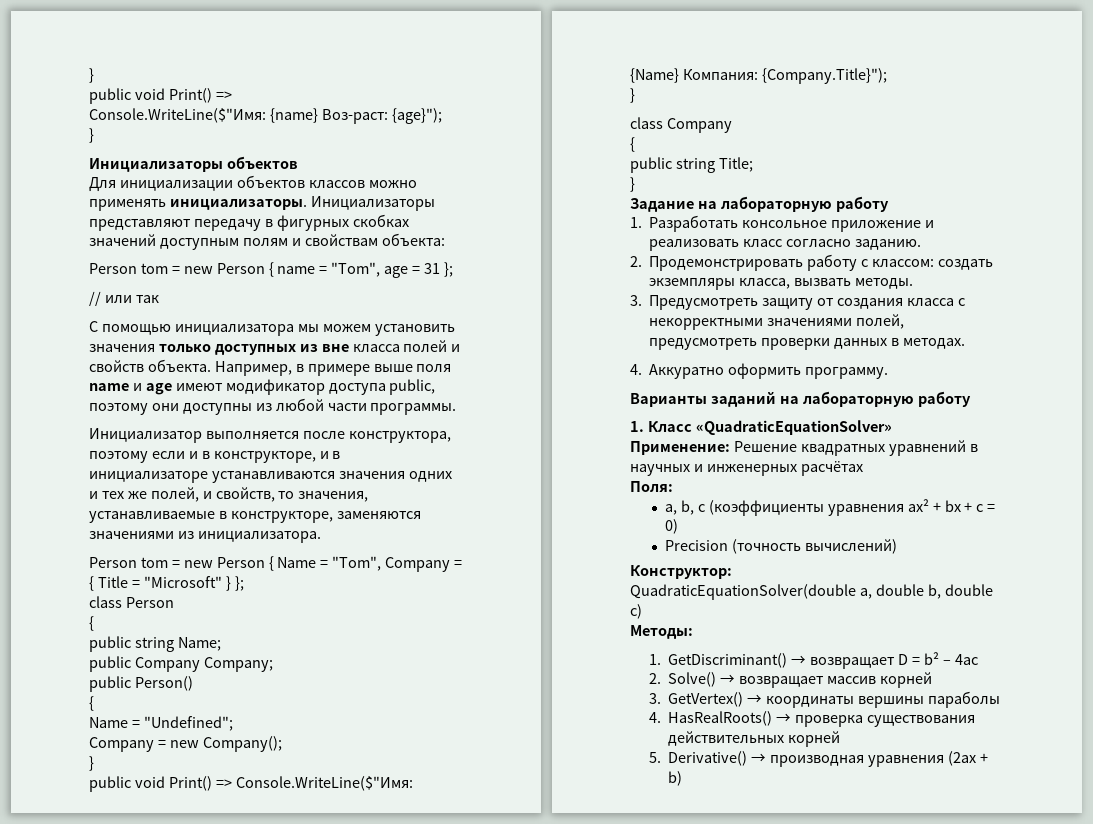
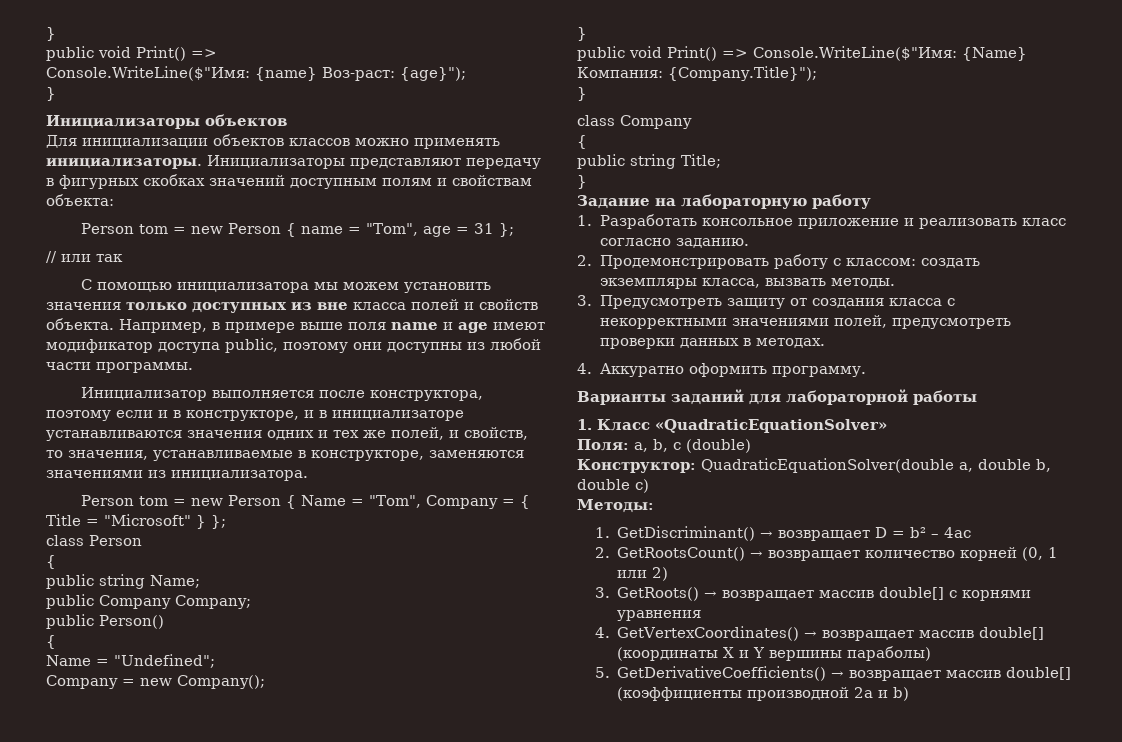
- Варианты заданий на лабораторную работу
+ Варианты заданий для лабораторной работы
- Применение: Решение квадратных уравнений в научных и инженерных расчётах
- Поля:
- a, b, c (коэффициенты уравнения ax² + bx + c = 0)
- Precision (точность вычислений)
+ Поля: a, b, c (double)
- Конструктор:
- QuadraticEquationSolver(double a, double b, double c)
+ Конструктор: QuadraticEquationSolver(double a, double b, double c)
- 2. Solve() → возвращает массив корней
- 3. GetVertex() → координаты вершины параболы
- 4. HasRealRoots() → проверка существования действительных корней
- 5. Derivative() → производная уравнения (2ax + b)
+ 2. GetRootsCount() → возвращает количество корней (0, 1 или 2)
+ 3. GetRoots() → возвращает массив double[] с корнями уравнения
+ 4. GetVertexCoordinates() → возвращает массив double[] (координаты X и Y вершины параболы)
+ 5. GetDerivativeCoefficients() → возвращает массив double[] (коэффициенты производной 2a и b)

